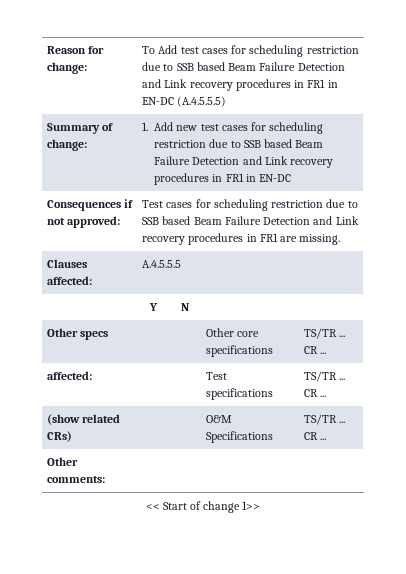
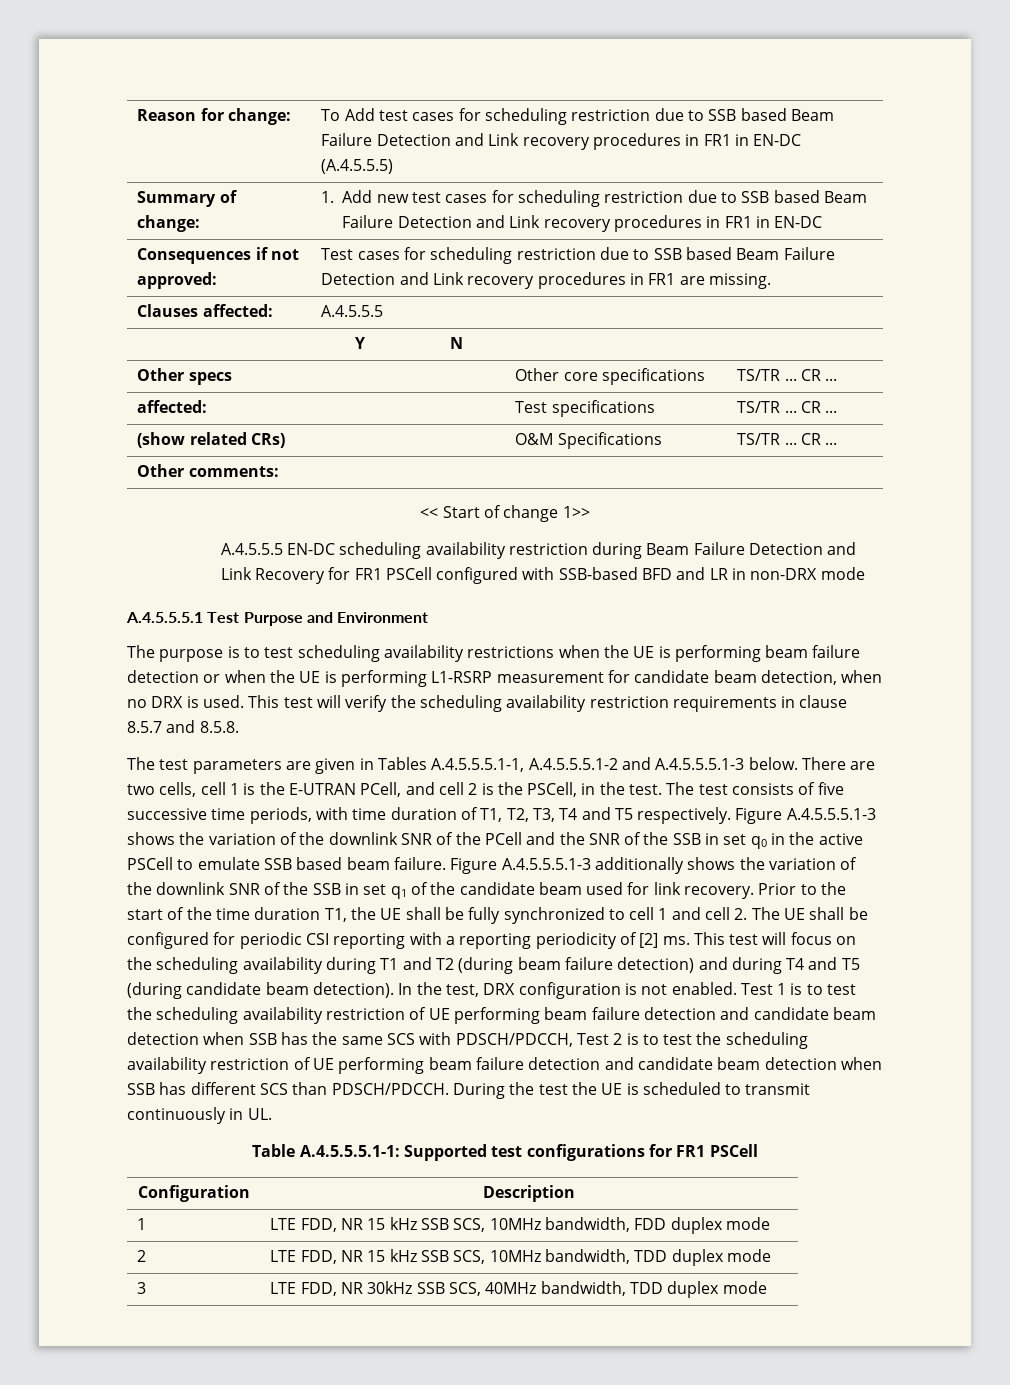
+ A.4.5.5.5 EN-DC scheduling availability restriction during Beam Failure Detection and Link Recovery for FR1 PSCell configured with SSB-based BFD and LR in non-DRX mode
+ A.4.5.5.5.1 Test Purpose and Environment
+ The purpose is to test scheduling availability restrictions when the UE is performing beam failure detection or when the UE is performing L1-RSRP measurement for candidate beam detection, when no DRX is used. This test will verify the scheduling availability restriction requirements in clause 8.5.7 and 8.5.8.
+ The test parameters are given in Tables A.4.5.5.5.1-1, A.4.5.5.5.1-2 and A.4.5.5.5.1-3 below. There are two cells, cell 1 is the E-UTRAN PCell, and cell 2 is the PSCell, in the test. The test consists of five successive time periods, with time duration of T1, T2, T3, T4 and T5 respectively. Figure A.4.5.5.5.1-3 shows the variation of the downlink SNR of the PCell and the SNR of the SSB in set q0 in the active PSCell to emulate SSB based beam failure. Figure A.4.5.5.5.1-3 additionally shows the variation of the downlink SNR of the SSB in set q1 of the candidate beam used for link recovery. Prior to the start of the time duration T1, the UE shall be fully synchronized to cell 1 and cell 2. The UE shall be configured for periodic CSI reporting with a reporting periodicity of [2] ms. This test will focus on the scheduling availability during T1 and T2 (during beam failure detection) and during T4 and T5 (during candidate beam detection). In the test, DRX configuration is not enabled. Test 1 is to test the scheduling availability restriction of UE performing beam failure detection and candidate beam detection when SSB has the same SCS with PDSCH/PDCCH, Test 2 is to test the scheduling availability restriction of UE performing beam failure detection and candidate beam detection when SSB has different SCS than PDSCH/PDCCH. During the test the UE is scheduled to transmit continuously in UL.
+ Table A.4.5.5.5.1-1: Supported test configurations for FR1 PSCell
+ Configuration | Description
+ 1 | LTE FDD, NR 15 kHz SSB SCS, 10MHz bandwidth, FDD duplex mode
+ 2 | LTE FDD, NR 15 kHz SSB SCS, 10MHz bandwidth, TDD duplex mode
+ 3 | LTE FDD, NR 30kHz SSB SCS, 40MHz bandwidth, TDD duplex mode

